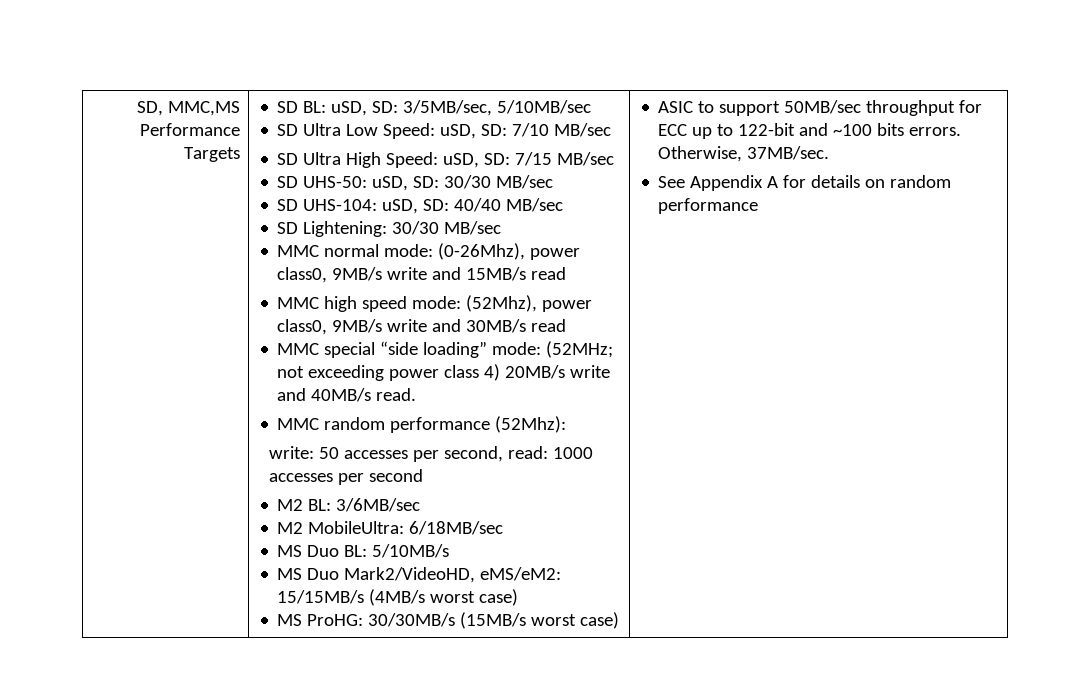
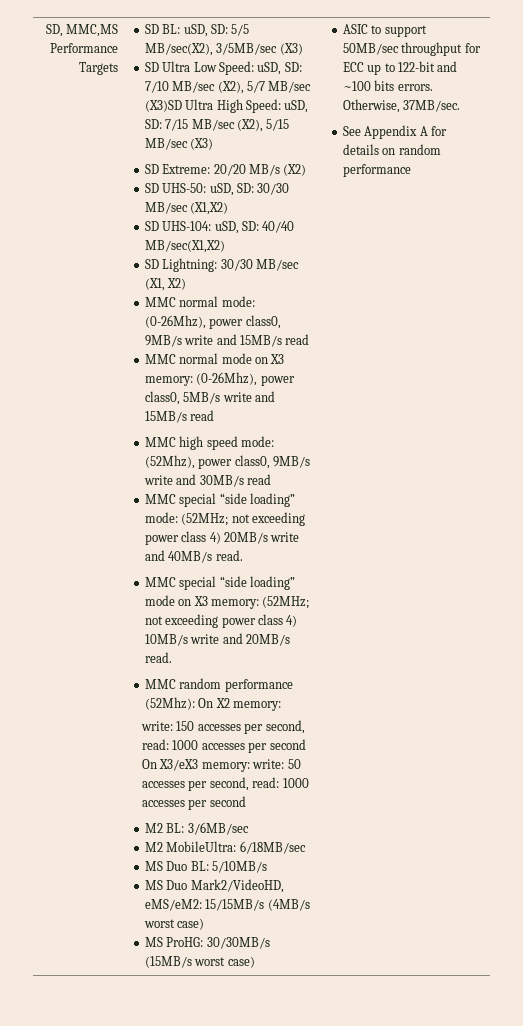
- SD BL: uSD, SD: 3/5MB/sec, 5/10MB/sec
+ SD BL: uSD, SD: 5/5 MB/sec(X2), 3/5MB/sec (X3)
- SD Ultra Low Speed: uSD, SD: 7/10 MB/sec
- SD Ultra High Speed: uSD, SD: 7/15 MB/sec
+ SD Ultra Low Speed: uSD, SD: 7/10 MB/sec (X2), 5/7 MB/sec (X3)SD Ultra High Speed: uSD, SD: 7/15 MB/sec (X2), 5/15 MB/sec (X3)
+ SD Extreme: 20/20 MB/s (X2)
- SD UHS-50: uSD, SD: 30/30 MB/sec
+ SD UHS-50: uSD, SD: 30/30 MB/sec (X1,X2)
- SD UHS-104: uSD, SD: 40/40 MB/sec
- SD Lightening: 30/30 MB/sec
+ SD UHS-104: uSD, SD: 40/40 MB/sec(X1,X2)
+ SD Lightning: 30/30 MB/sec (X1, X2)
+ MMC normal mode on X3 memory: (0-26Mhz), power class0, 5MB/s write and 15MB/s read
- MMC random performance (52Mhz):
- write: 50 accesses per second, read: 1000 accesses per second
+ MMC special “side loading” mode on X3 memory: (52MHz; not exceeding power class 4) 10MB/s write and 20MB/s read.
+ MMC random performance (52Mhz): On X2 memory:
+ write: 150 accesses per second, read: 1000 accesses per second On X3/eX3 memory: write: 50 accesses per second, read: 1000 accesses per second

